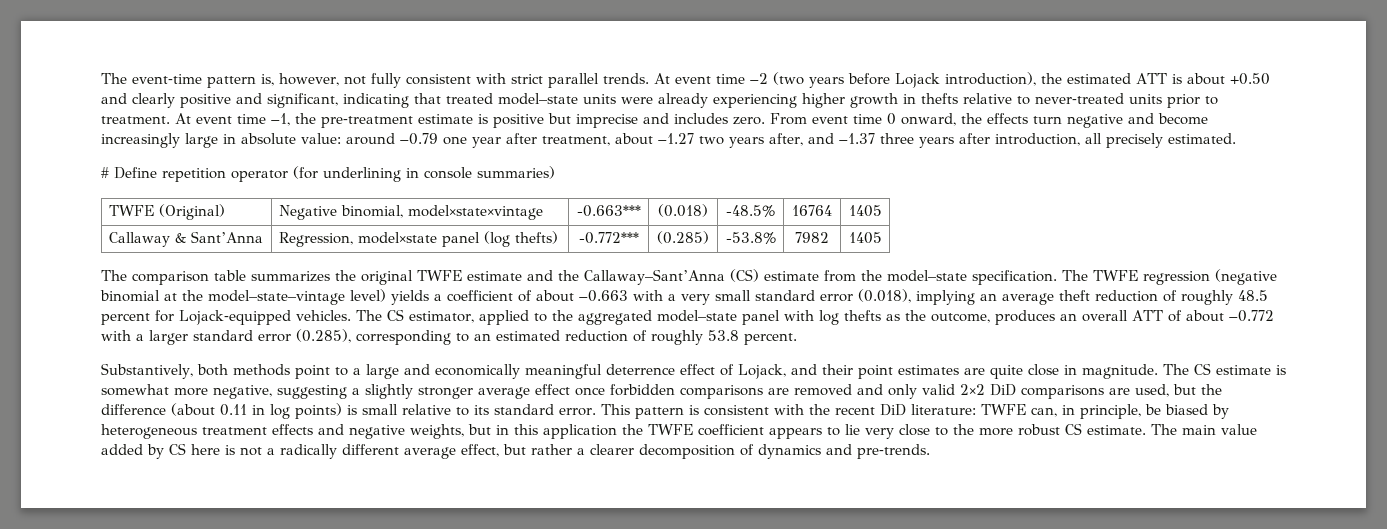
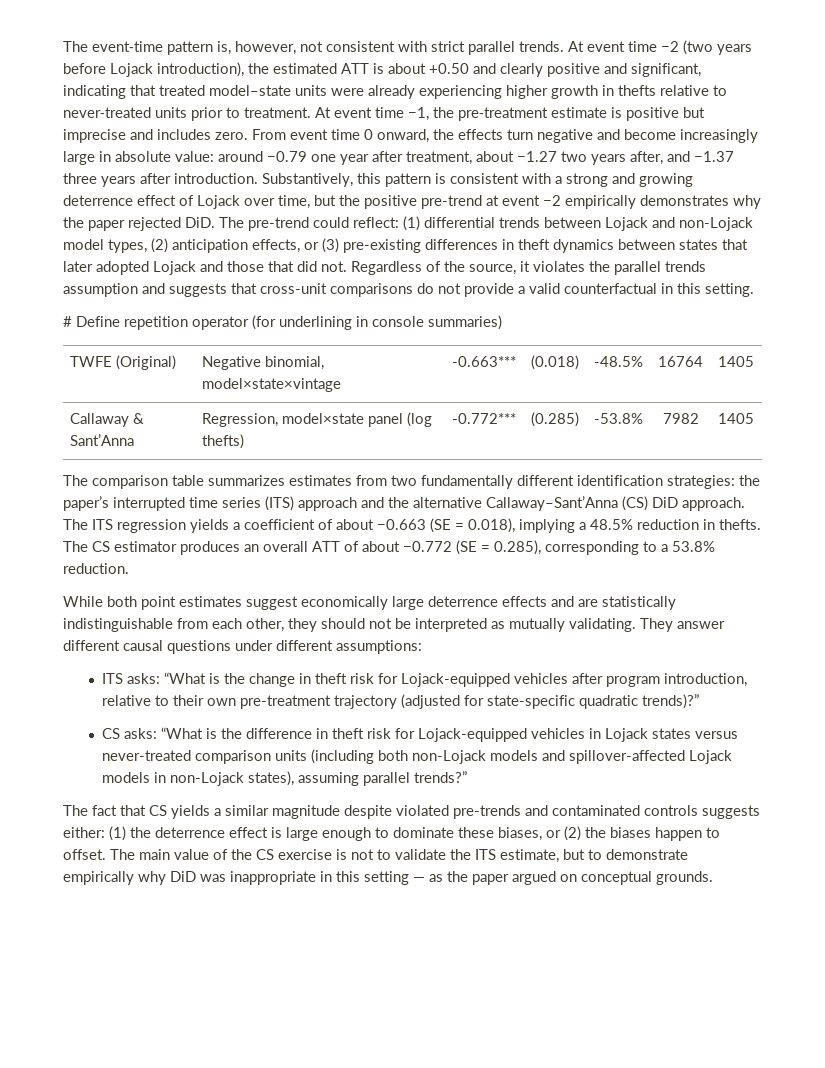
- The event‑time pattern is, however, not fully consistent with strict parallel trends.
+ The event‑time pattern is, however, not consistent with strict parallel trends.
- From event time 0 onward, the effects turn negative and become increasingly large in absolute value: around −0.79 one year after treatment, about −1.27 two years after, and −1.37 three years after introduction, all precisely estimated.
+ From event time 0 onward, the effects turn negative and become increasingly large in absolute value: around −0.79 one year after treatment, about −1.27 two years after, and −1.37 three years after introduction. Substantively, this pattern is consistent with a strong and growing deterrence effect of Lojack over time, but the positive pre-trend at event −2 empirically demonstrates why the paper rejected DiD. The pre-trend could reflect: (1) differential trends between Lojack and non-Lojack model types, (2) anticipation effects, or (3) pre-existing differences in theft dynamics between states that later adopted Lojack and those that did not. Regardless of the source, it violates the parallel trends assumption and suggests that cross-unit comparisons do not provide a valid counterfactual in this setting.
- The comparison table summarizes the original TWFE estimate and the Callaway–Sant’Anna (CS) estimate from the model–state specification. The TWFE regression (negative binomial at the model–state–vintage level) yields a coefficient of about −0.663 with a very small standard error (0.018), implying an average theft reduction of roughly 48.5 percent for Lojack‑equipped vehicles. The CS estimator, applied to the aggregated model–state panel with log thefts as the outcome, produces an overall ATT of about −0.772 with a larger standard error (0.285), corresponding to an estimated reduction of roughly 53.8 percent.
- Substantively, both methods point to a large and economically meaningful deterrence effect of Lojack, and their point estimates are quite close in magnitude. The CS estimate is somewhat more negative, suggesting a slightly stronger average effect once forbidden comparisons are removed and only valid 2×2 DiD comparisons are used, but the difference (about 0.11 in log points) is small relative to its standard error. This pattern is consistent with the recent DiD literature: TWFE can, in principle, be biased by heterogeneous treatment effects and negative weights, but in this application the TWFE coefficient appears to lie very close to the more robust CS estimate. The main value added by CS here is not a radically different average effect, but rather a clearer decomposition of dynamics and pre‑trends.
+ The comparison table summarizes estimates from two fundamentally different identification strategies: the paper’s interrupted time series (ITS) approach and the alternative Callaway–Sant’Anna (CS) DiD approach. The ITS regression yields a coefficient of about −0.663 (SE = 0.018), implying a 48.5% reduction in thefts. The CS estimator produces an overall ATT of about −0.772 (SE = 0.285), corresponding to a 53.8% reduction.
+ While both point estimates suggest economically large deterrence effects and are statistically indistinguishable from each other, they should not be interpreted as mutually validating. They answer different causal questions under different assumptions:
+ ITS asks: “What is the change in theft risk for Lojack-equipped vehicles after program introduction, relative to their own pre-treatment trajectory (adjusted for state-specific quadratic trends)?”
+ CS asks: “What is the difference in theft risk for Lojack-equipped vehicles in Lojack states versus never-treated comparison units (including both non-Lojack models and spillover-affected Lojack models in non-Lojack states), assuming parallel trends?”
+ The fact that CS yields a similar magnitude despite violated pre-trends and contaminated controls suggests either: (1) the deterrence effect is large enough to dominate these biases, or (2) the biases happen to offset. The main value of the CS exercise is not to validate the ITS estimate, but to demonstrate empirically why DiD was inappropriate in this setting — as the paper argued on conceptual grounds.

